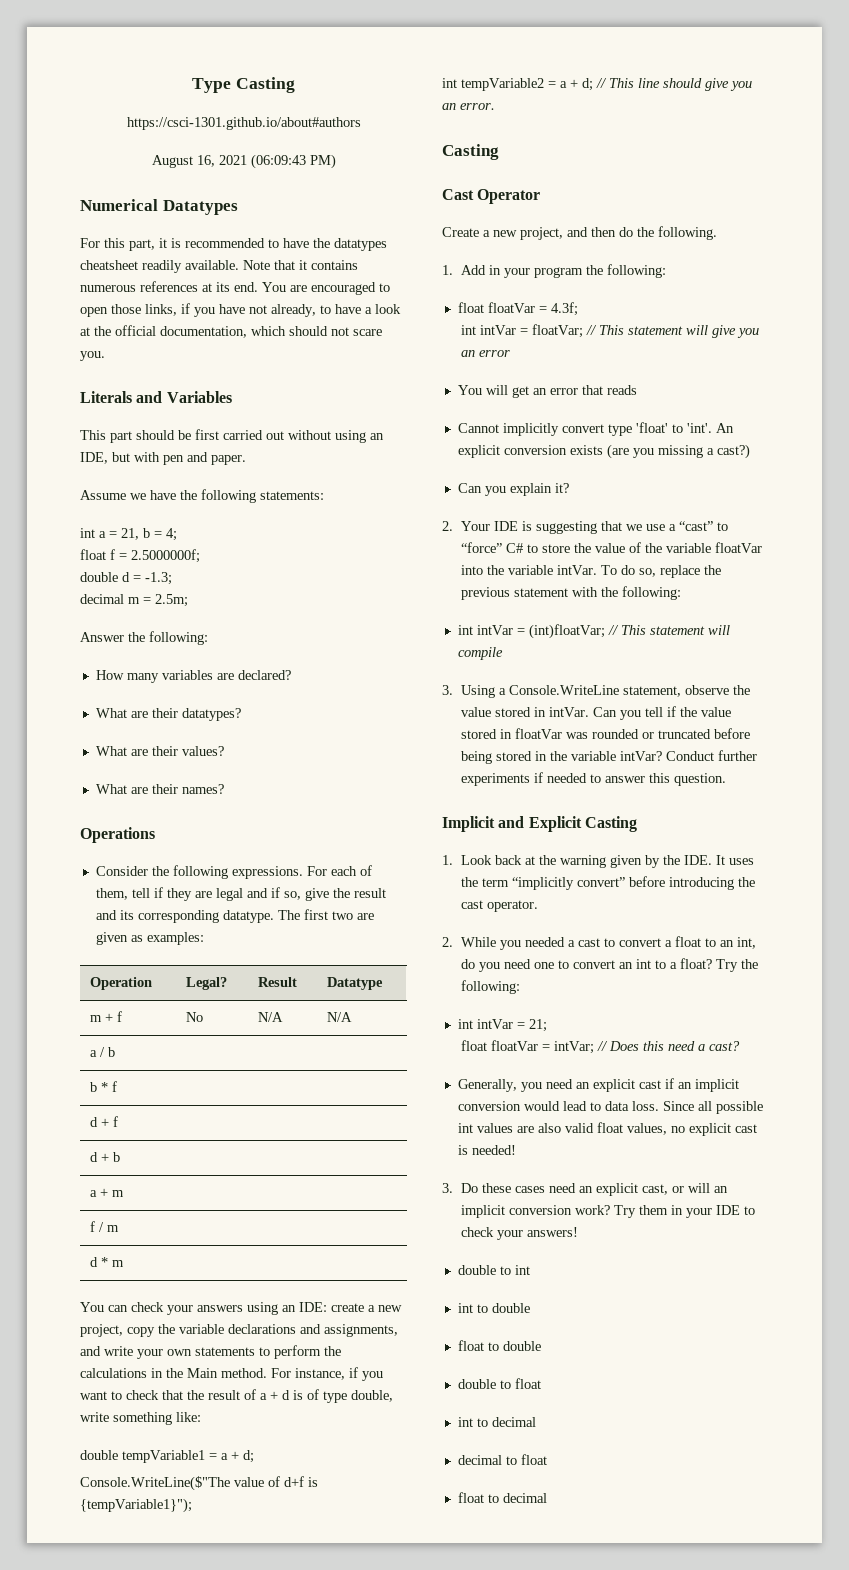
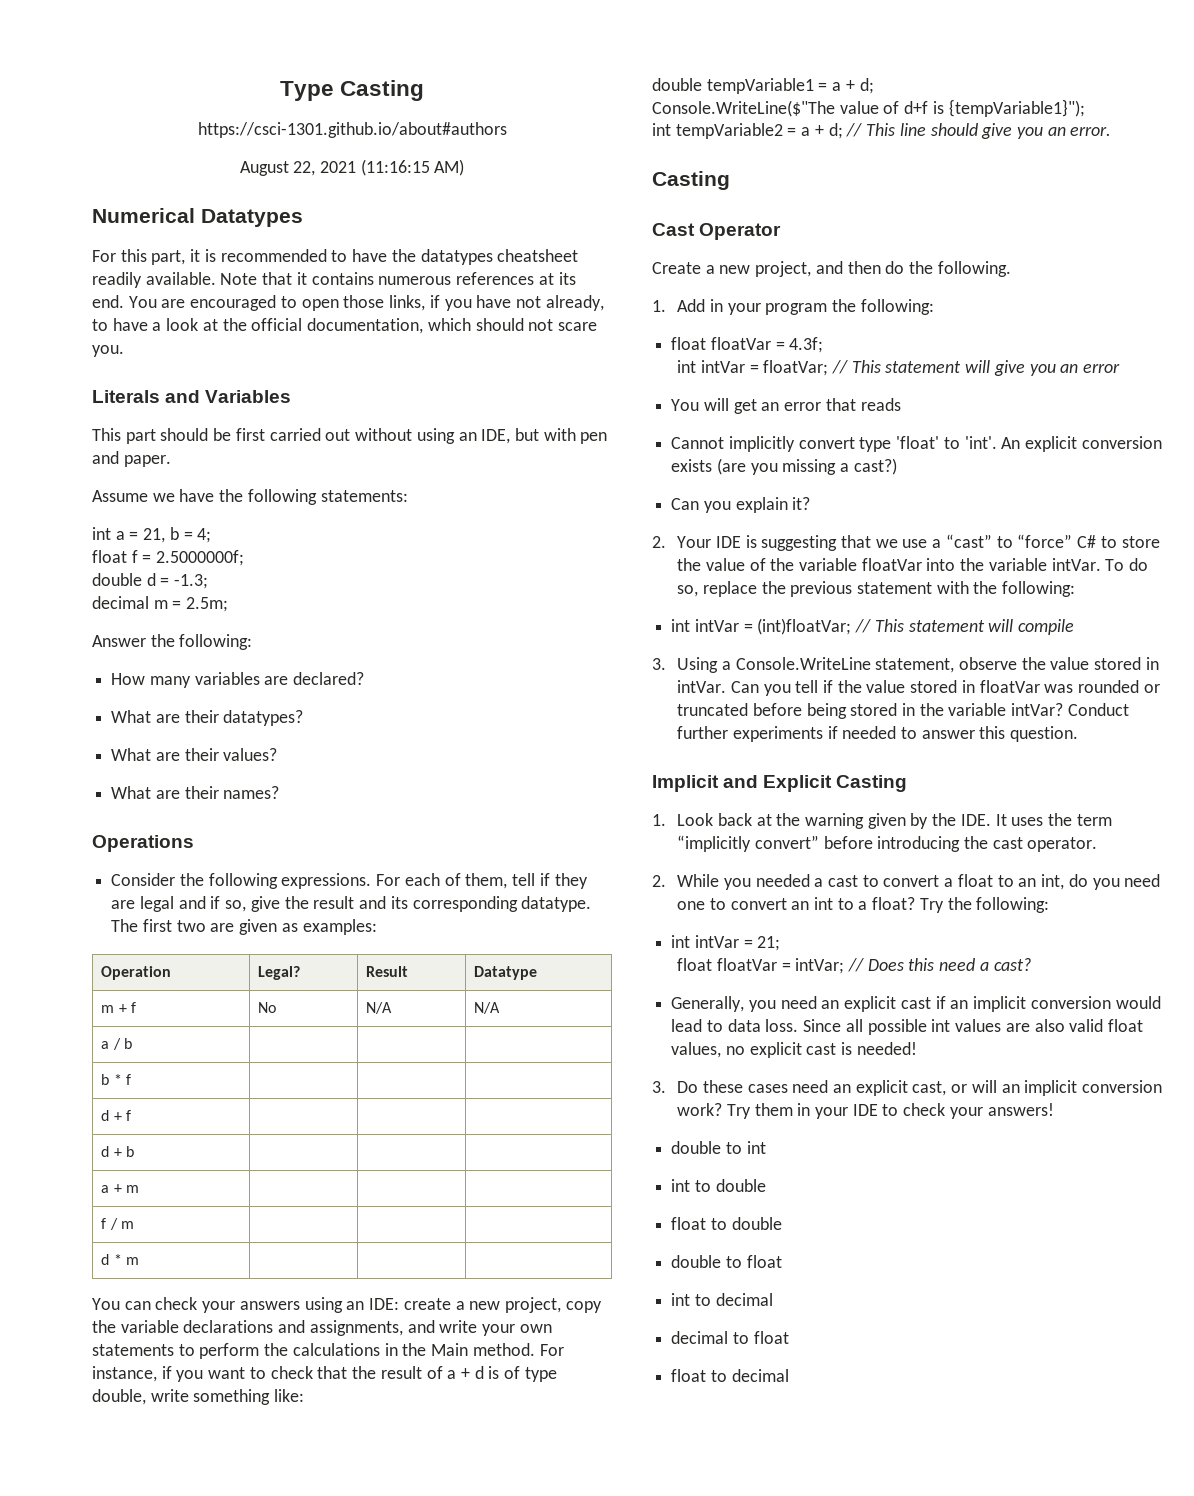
- August 16, 2021 (06:09:43 PM)
+ August 22, 2021 (11:16:15 AM)

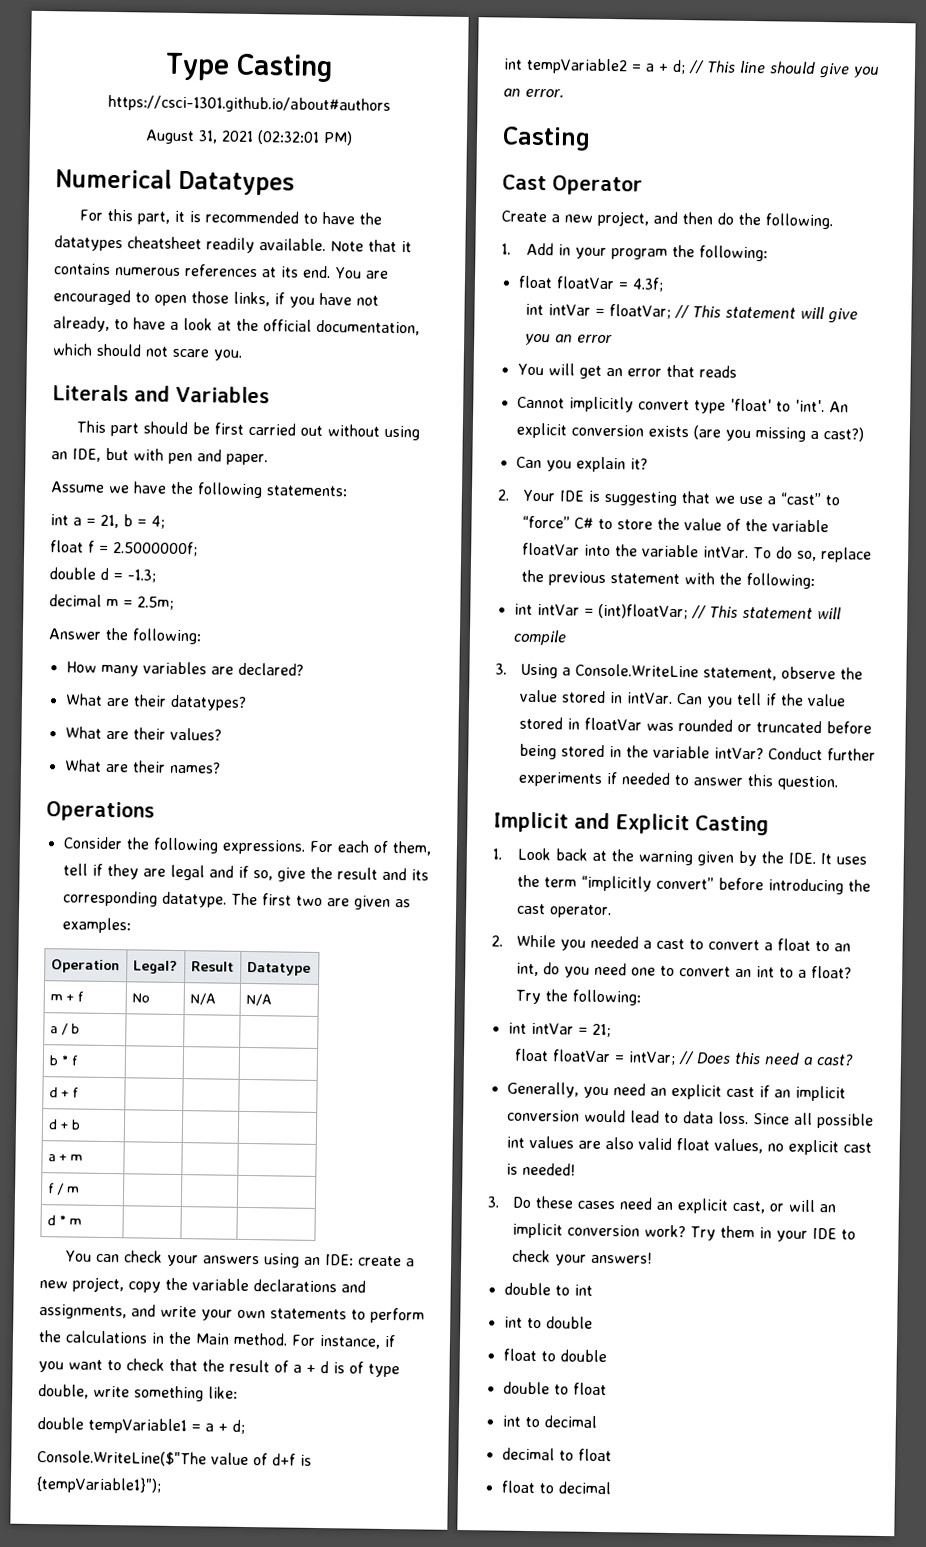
- August 22, 2021 (11:16:15 AM)
+ August 31, 2021 (02:32:01 PM)

